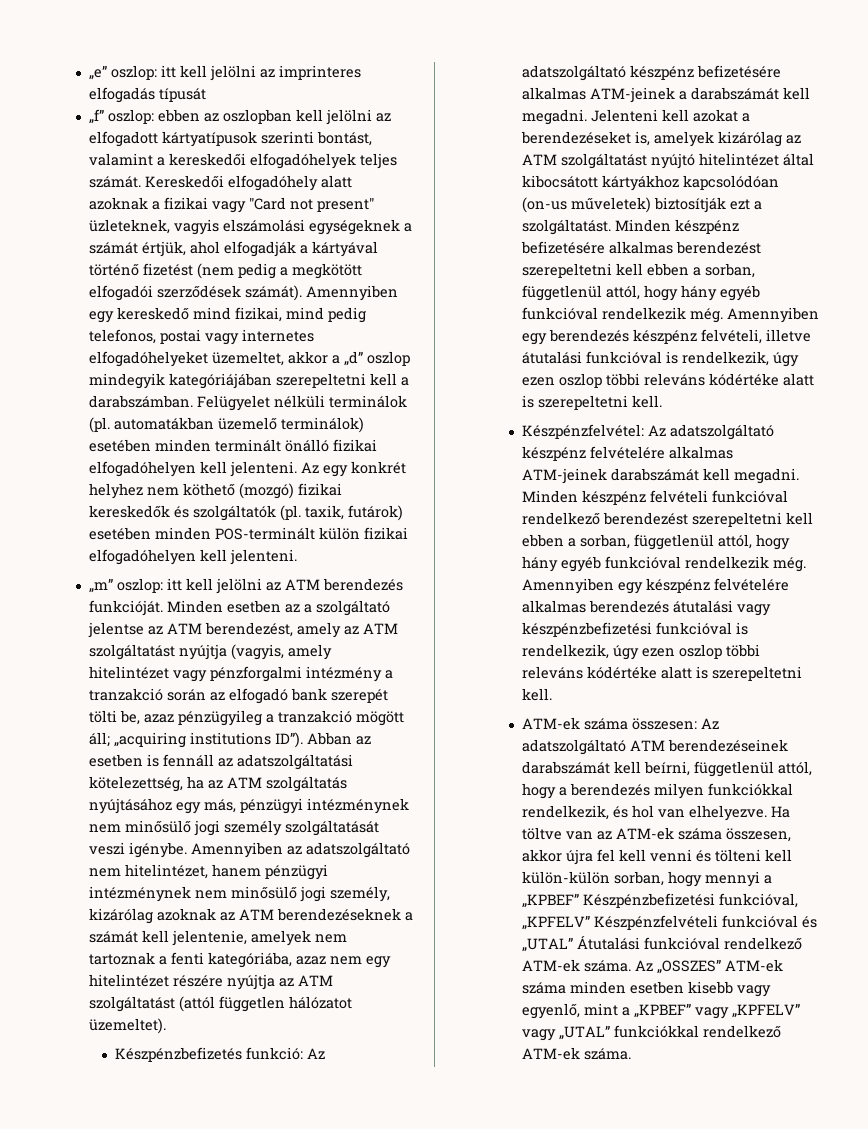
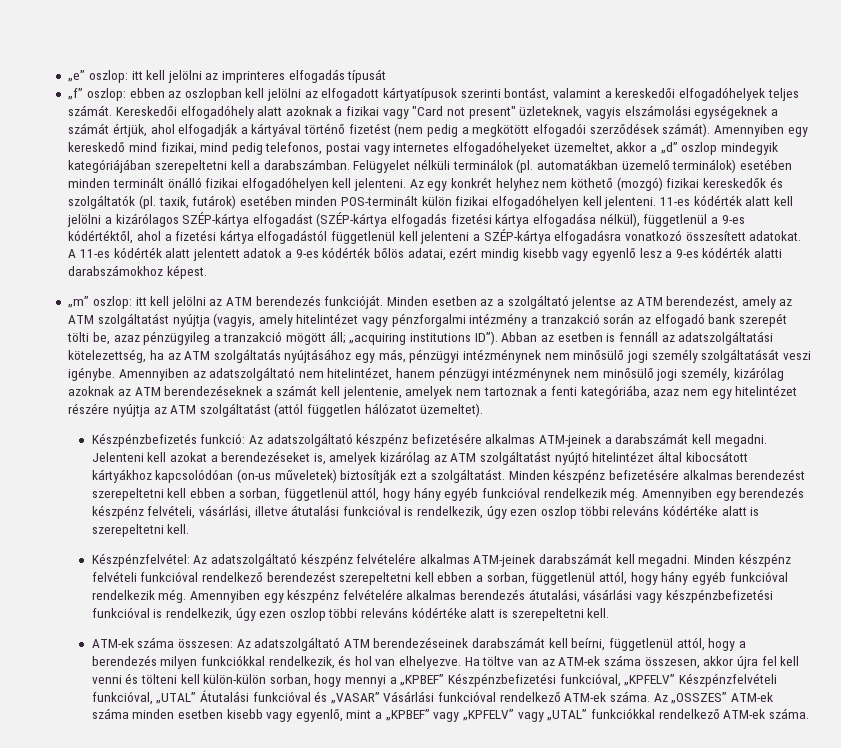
+ 11-es kódérték alatt kell jelölni a kizárólagos SZÉP-kártya elfogadást (SZÉP-kártya elfogadás fizetési kártya elfogadása nélkül), függetlenül a 9-es kódértéktől, ahol a fizetési kártya elfogadástól függetlenül kell jelenteni a SZÉP-kártya elfogadásra vonatkozó összesített adatokat. A 11-es kódérték alatt jelentett adatok a 9-es kódérték bőlös adatai, ezért mindig kisebb vagy egyenlő lesz a 9-es kódérték alatti darabszámokhoz képest.
- Amennyiben egy berendezés készpénz felvételi, illetve átutalási funkcióval is rendelkezik, úgy ezen oszlop többi releváns kódértéke alatt is szerepeltetni kell.
+ Amennyiben egy berendezés készpénz felvételi, vásárlási, illetve átutalási funkcióval is rendelkezik, úgy ezen oszlop többi releváns kódértéke alatt is szerepeltetni kell.
- Amennyiben egy készpénz felvételére alkalmas berendezés átutalási vagy készpénzbefizetési funkcióval is rendelkezik, úgy ezen oszlop többi releváns kódértéke alatt is szerepeltetni kell.
+ Amennyiben egy készpénz felvételére alkalmas berendezés átutalási, vásárlási vagy készpénzbefizetési funkcióval is rendelkezik, úgy ezen oszlop többi releváns kódértéke alatt is szerepeltetni kell.
- Ha töltve van az ATM-ek száma összesen, akkor újra fel kell venni és tölteni kell külön-külön sorban, hogy mennyi a „KPBEF” Készpénzbefizetési funkcióval, „KPFELV” Készpénzfelvételi funkcióval és „UTAL” Átutalási funkcióval rendelkező ATM-ek száma.
+ Ha töltve van az ATM-ek száma összesen, akkor újra fel kell venni és tölteni kell külön-külön sorban, hogy mennyi a „KPBEF” Készpénzbefizetési funkcióval, „KPFELV” Készpénzfelvételi funkcióval, „UTAL” Átutalási funkcióval és „VASAR” Vásárlási funkcióval rendelkező ATM-ek száma.

